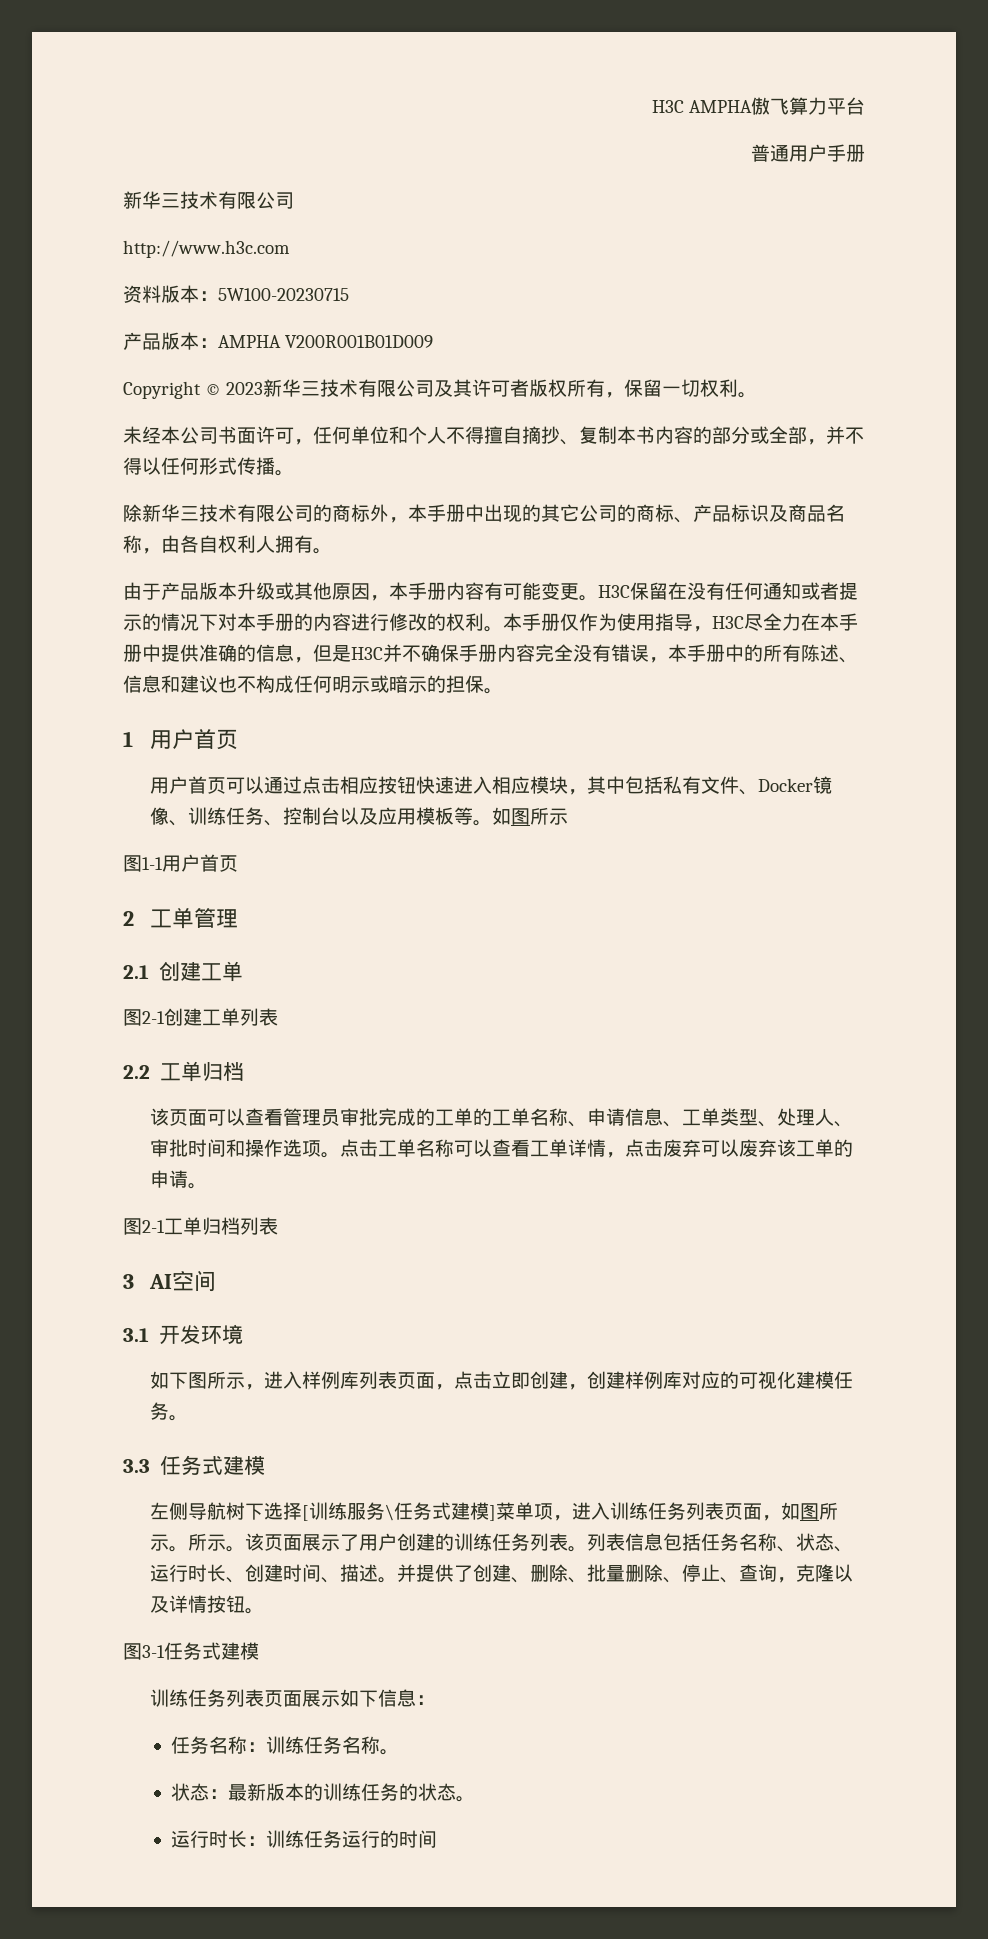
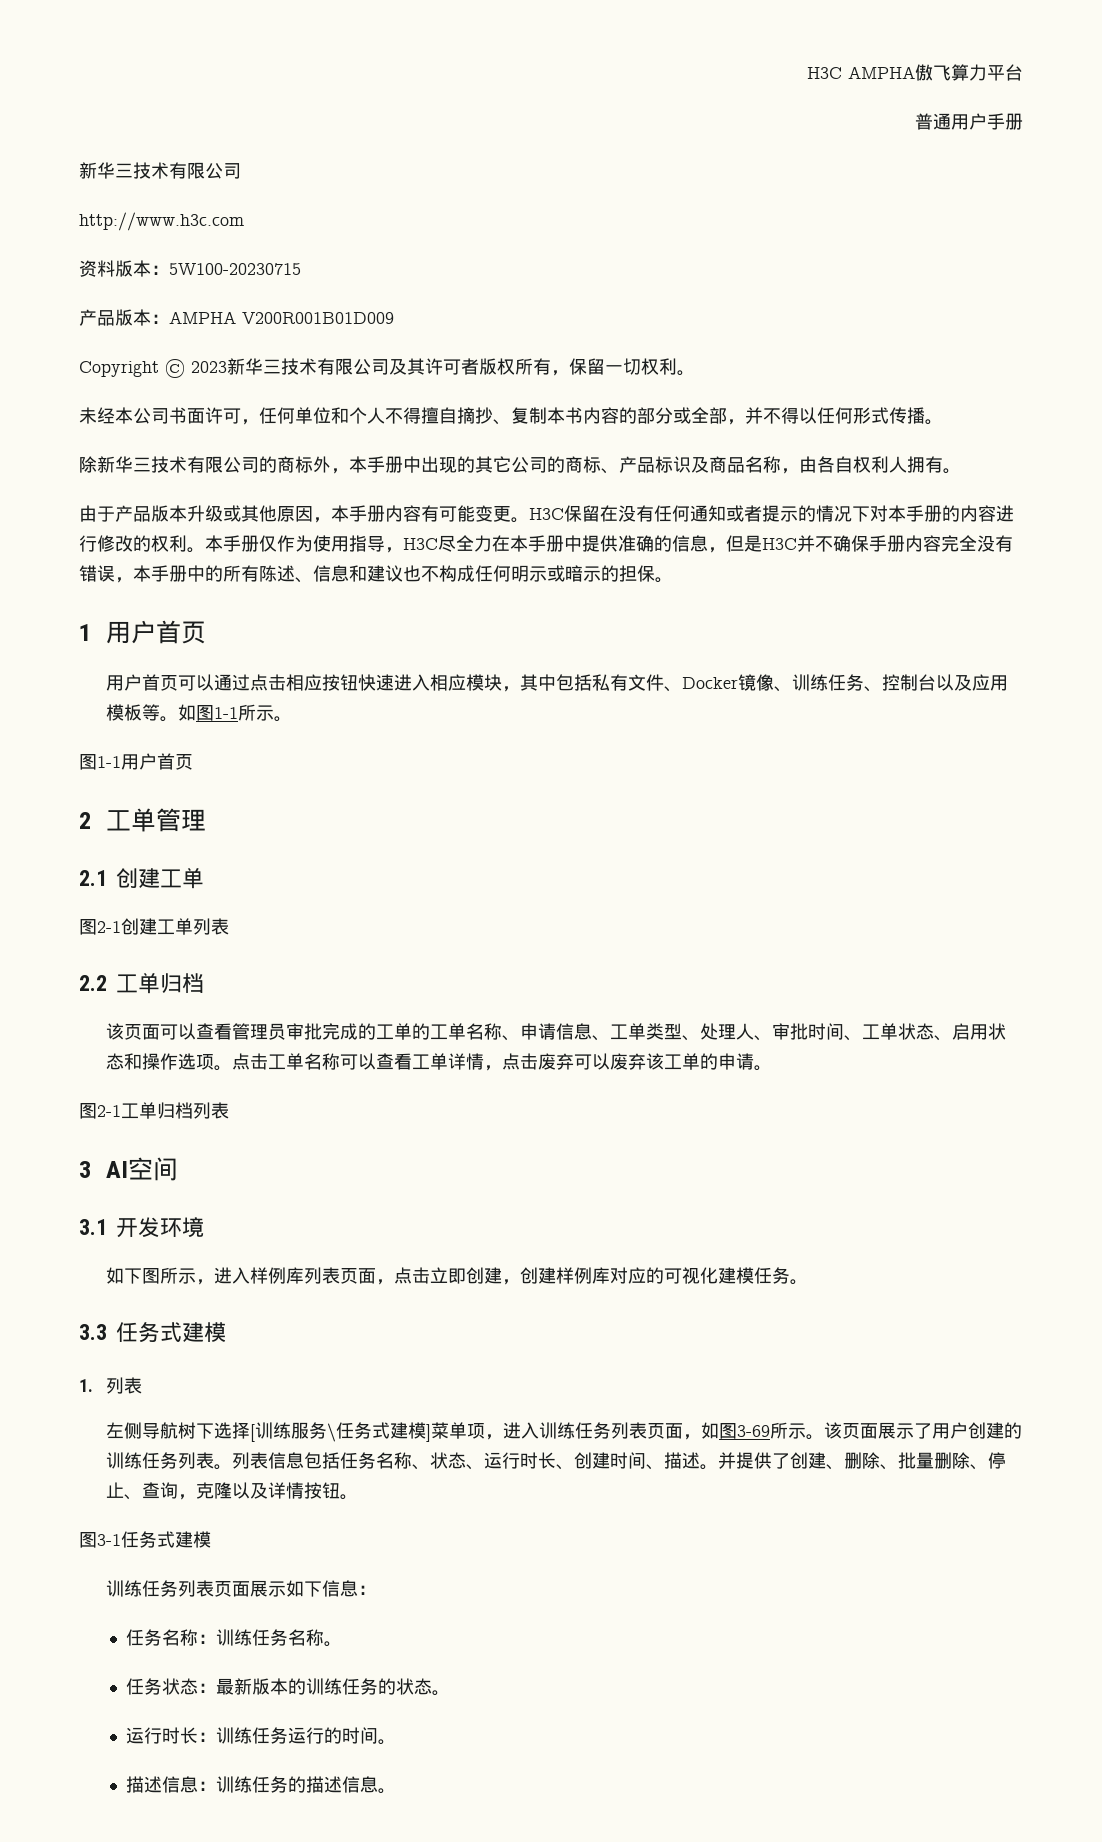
- 用户首页可以通过点击相应按钮快速进入相应模块，其中包括私有文件、Docker镜像、训练任务、控制台以及应用模板等。如图所示
+ 用户首页可以通过点击相应按钮快速进入相应模块，其中包括私有文件、Docker镜像、训练任务、控制台以及应用模板等。如图1-1所示。
- 该页面可以查看管理员审批完成的工单的工单名称、申请信息、工单类型、处理人、审批时间和操作选项。
+ 该页面可以查看管理员审批完成的工单的工单名称、申请信息、工单类型、处理人、审批时间、工单状态、启用状态和操作选项。
+ 1.列表
- 左侧导航树下选择[训练服务\任务式建模]菜单项，进入训练任务列表页面，如图所示。所示。
+ 左侧导航树下选择[训练服务\任务式建模]菜单项，进入训练任务列表页面，如图3-69所示。
- 状态：最新版本的训练任务的状态。
+ 任务状态：最新版本的训练任务的状态。
- 运行时长：训练任务运行的时间
+ 运行时长：训练任务运行的时间。
+ 描述信息：训练任务的描述信息。

